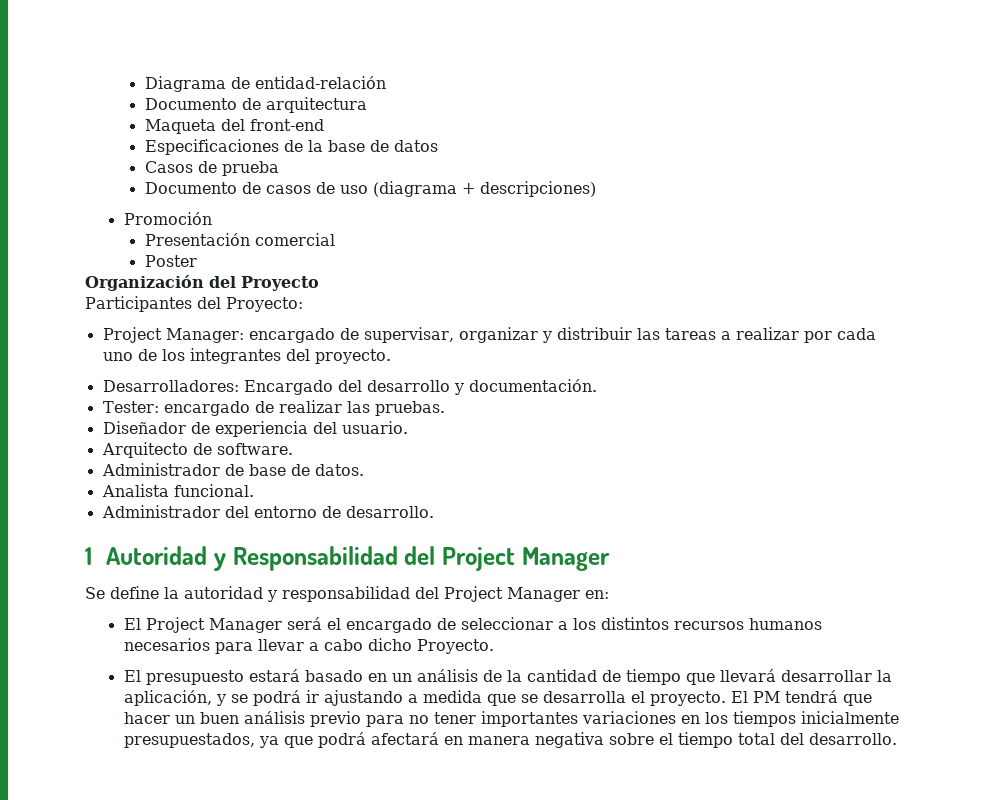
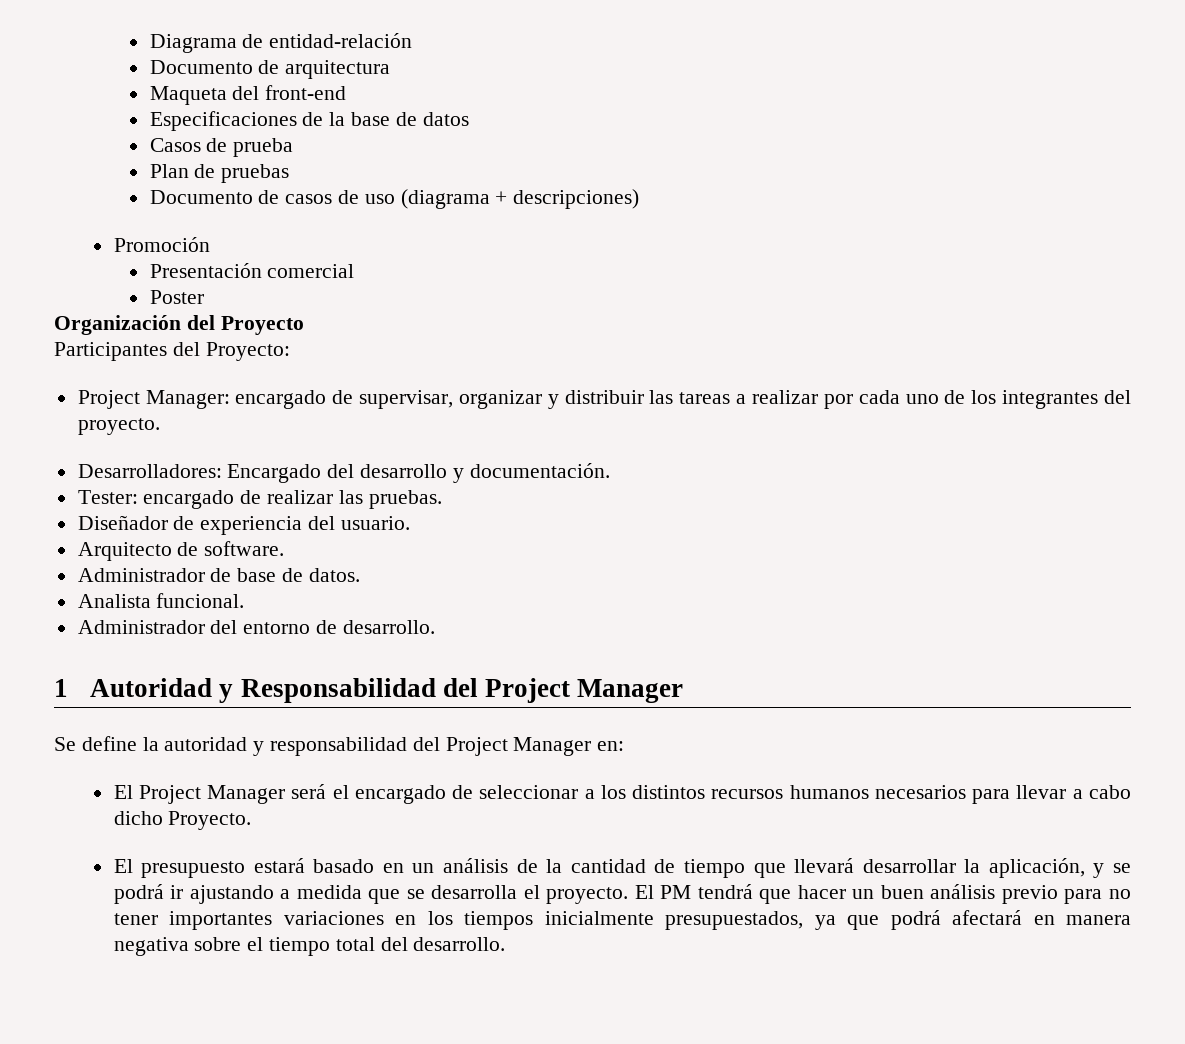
+ Plan de pruebas

